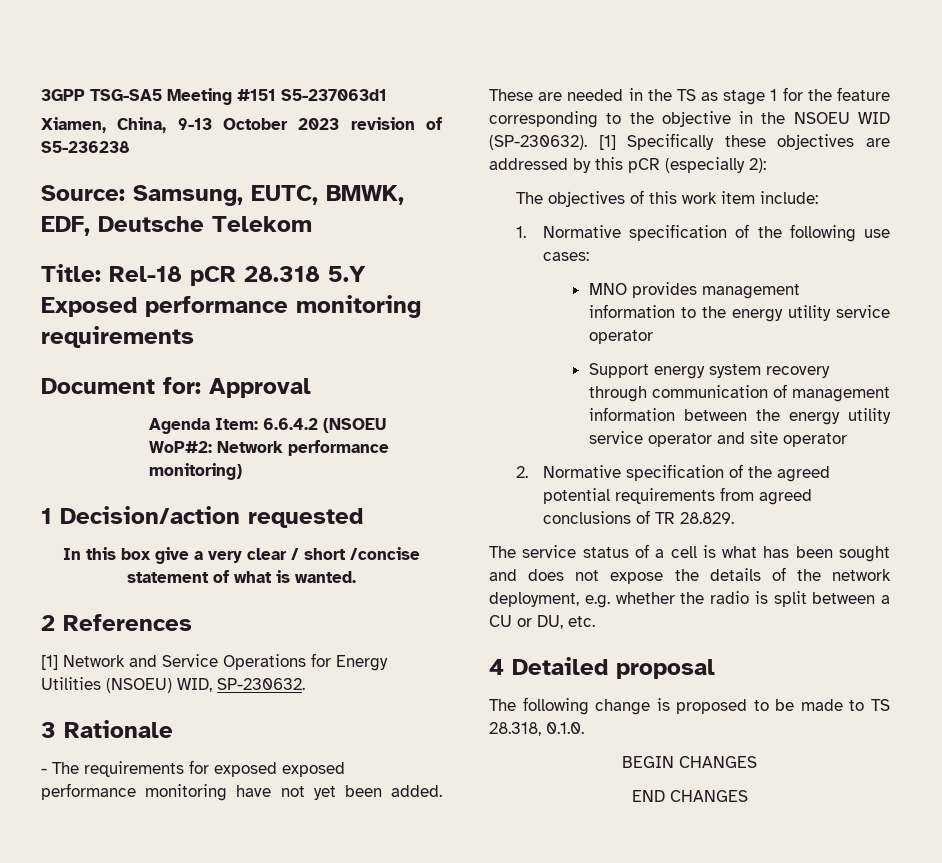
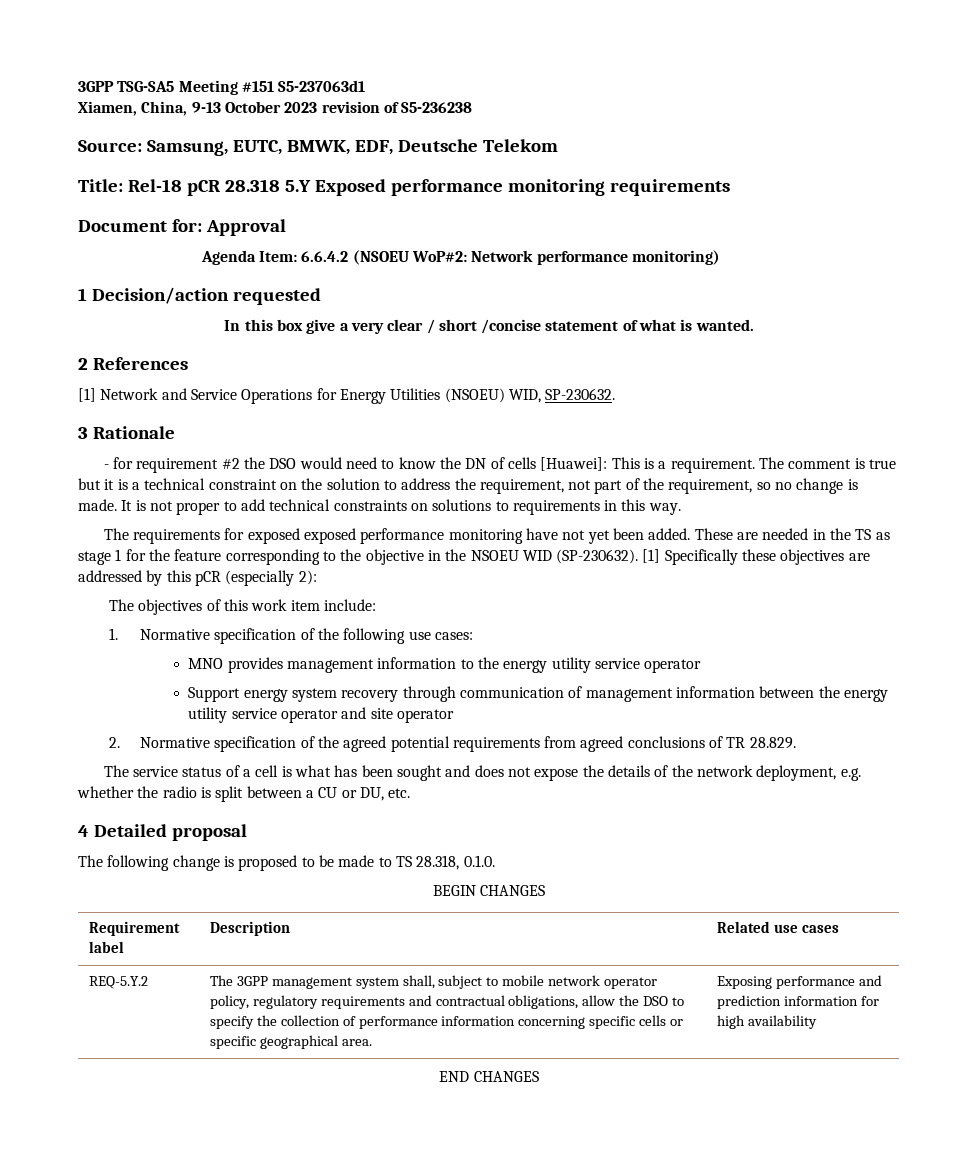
- - The requirements for exposed exposed performance monitoring have not yet been added.
+ - for requirement #2 the DSO would need to know the DN of cells [Huawei]: This is a requirement. The comment is true but it is a technical constraint on the solution to address the requirement, not part of the requirement, so no change is made. It is not proper to add technical constraints on solutions to requirements in this way.
+ The requirements for exposed exposed performance monitoring have not yet been added.
+ Requirement label | Description | Related use cases
+ REQ-5.Y.2 | The 3GPP management system shall, subject to mobile network operator policy, regulatory requirements and contractual obligations, allow the DSO to specify the collection of performance information concerning specific cells or specific geographical area. | Exposing performance and prediction information for high availability

